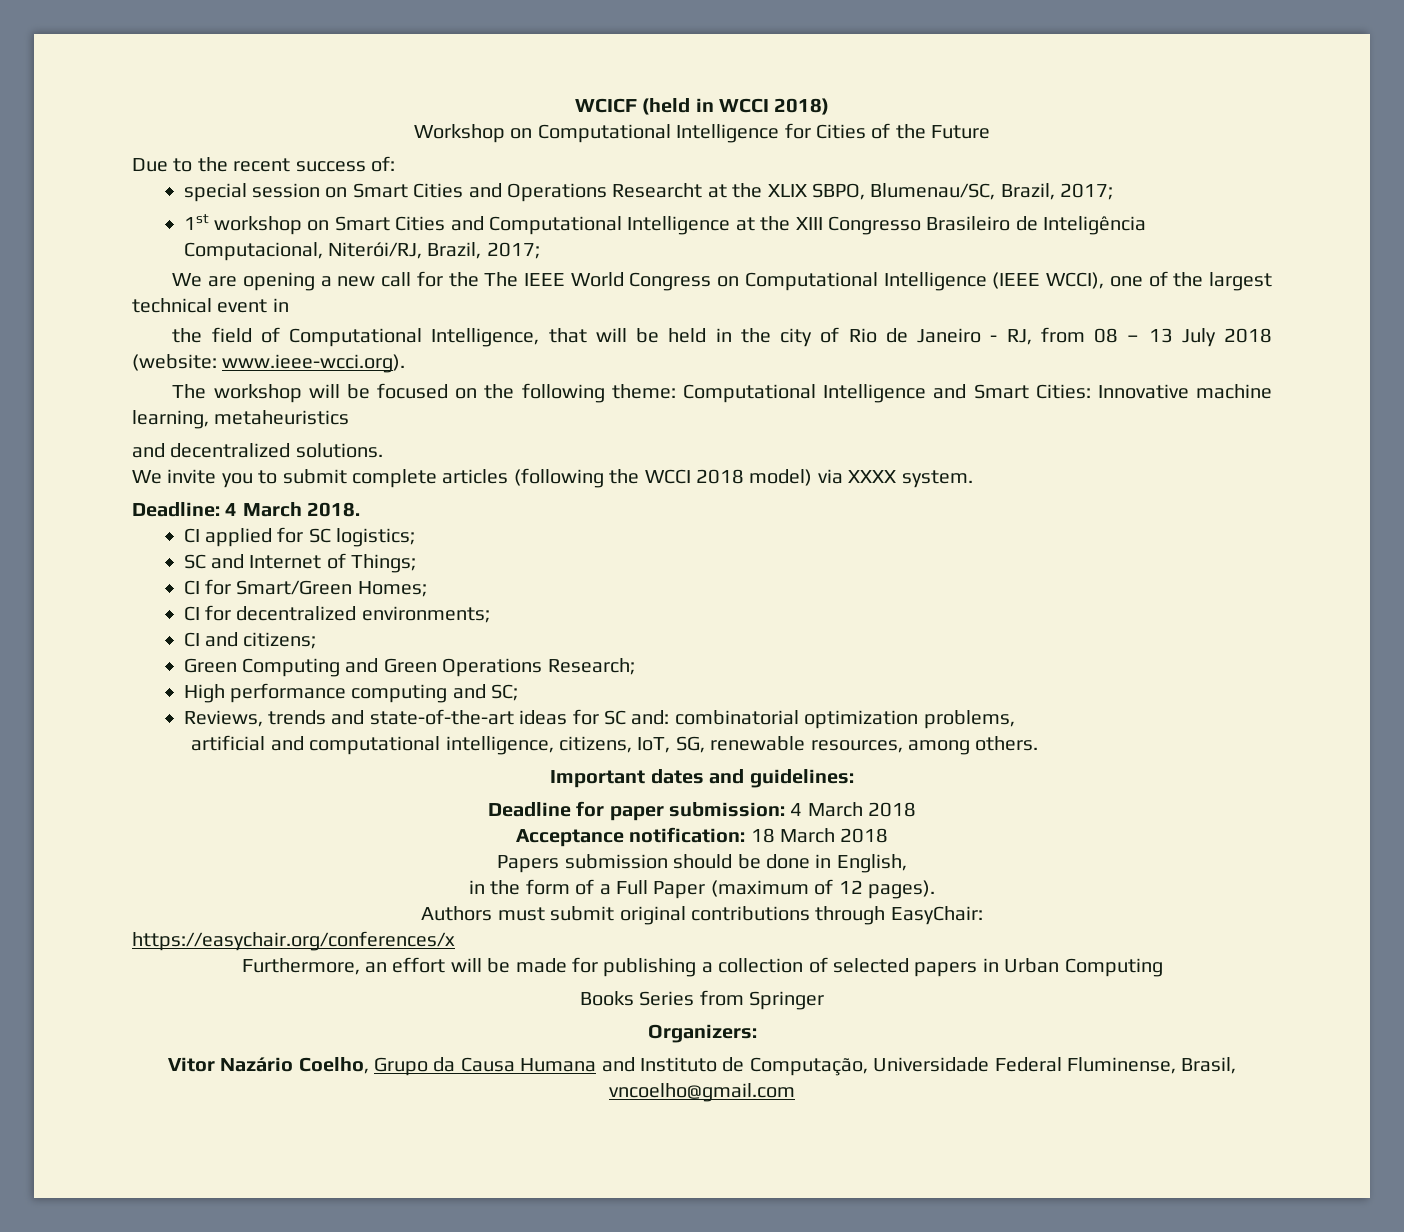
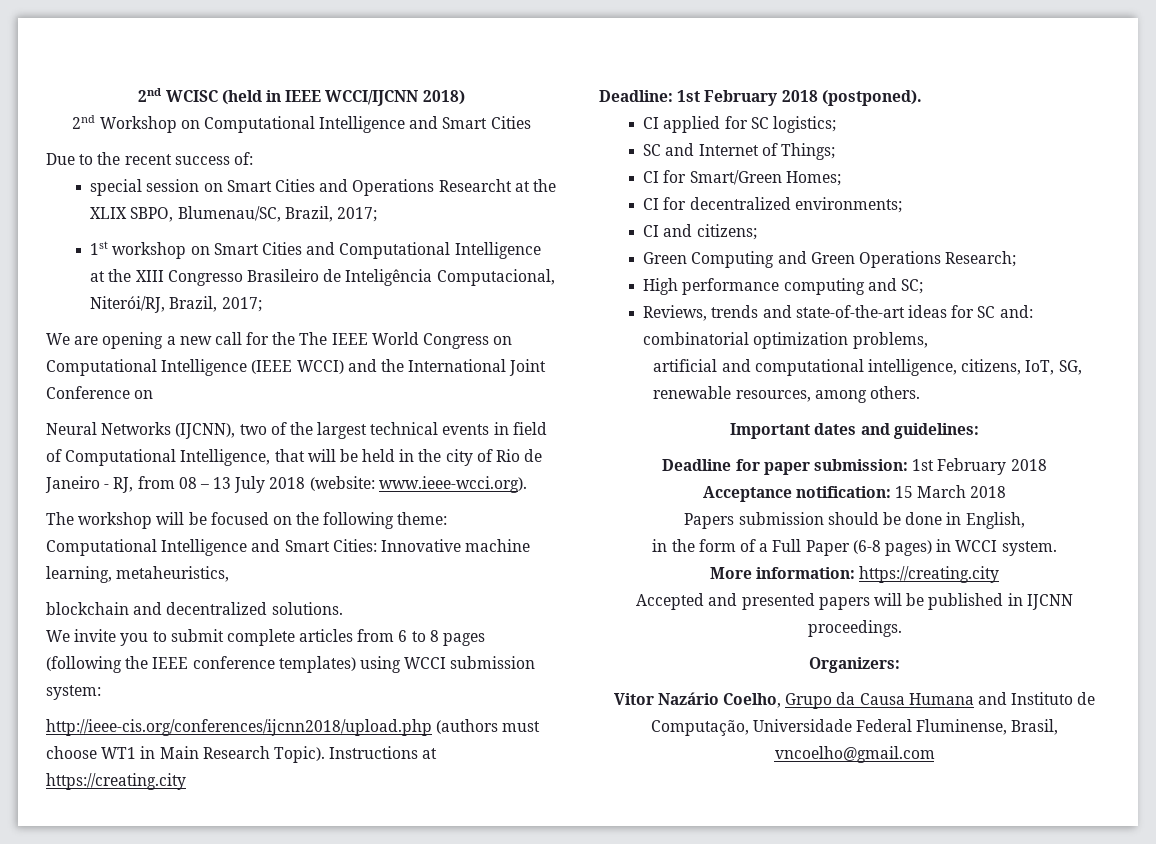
- WCICF (held in WCCI 2018)
+ 2nd WCISC (held in IEEE WCCI/IJCNN 2018)
- Workshop on Computational Intelligence for Cities of the Future
+ 2nd Workshop on Computational Intelligence and Smart Cities
- We are opening a new call for the The IEEE World Congress on Computational Intelligence (IEEE WCCI), one of the largest technical event in
- the field of Computational Intelligence, that will be held in the city of Rio de Janeiro - RJ, from 08 – 13 July 2018 (website: www.ieee-wcci.org).
+ We are opening a new call for the The IEEE World Congress on Computational Intelligence (IEEE WCCI) and the International Joint Conference on
+ Neural Networks (IJCNN), two of the largest technical events in field of Computational Intelligence, that will be held in the city of Rio de Janeiro - RJ, from 08 – 13 July 2018 (website: www.ieee-wcci.org).
- The workshop will be focused on the following theme: Computational Intelligence and Smart Cities: Innovative machine learning, metaheuristics
- and decentralized solutions.
+ The workshop will be focused on the following theme: Computational Intelligence and Smart Cities: Innovative machine learning, metaheuristics,
+ blockchain and decentralized solutions.
- We invite you to submit complete articles (following the WCCI 2018 model) via XXXX system.
- Deadline: 4 March 2018.
+ We invite you to submit complete articles from 6 to 8 pages (following the IEEE conference templates) using WCCI submission system:
+ http://ieee-cis.org/conferences/ijcnn2018/upload.php (authors must choose WT1 in Main Research Topic). Instructions at https://creating.city
+ Deadline: 1st February 2018 (postponed).
- Deadline for paper submission: 4 March 2018
+ Deadline for paper submission: 1st February 2018
- Acceptance notification: 18 March 2018
+ Acceptance notification: 15 March 2018
- in the form of a Full Paper (maximum of 12 pages).
- Authors must submit original contributions through EasyChair:
- https://easychair.org/conferences/x
- Furthermore, an effort will be made for publishing a collection of selected papers in Urban Computing
- Books Series from Springer
+ in the form of a Full Paper (6-8 pages) in WCCI system.
+ More information: https://creating.city
+ Accepted and presented papers will be published in IJCNN proceedings.

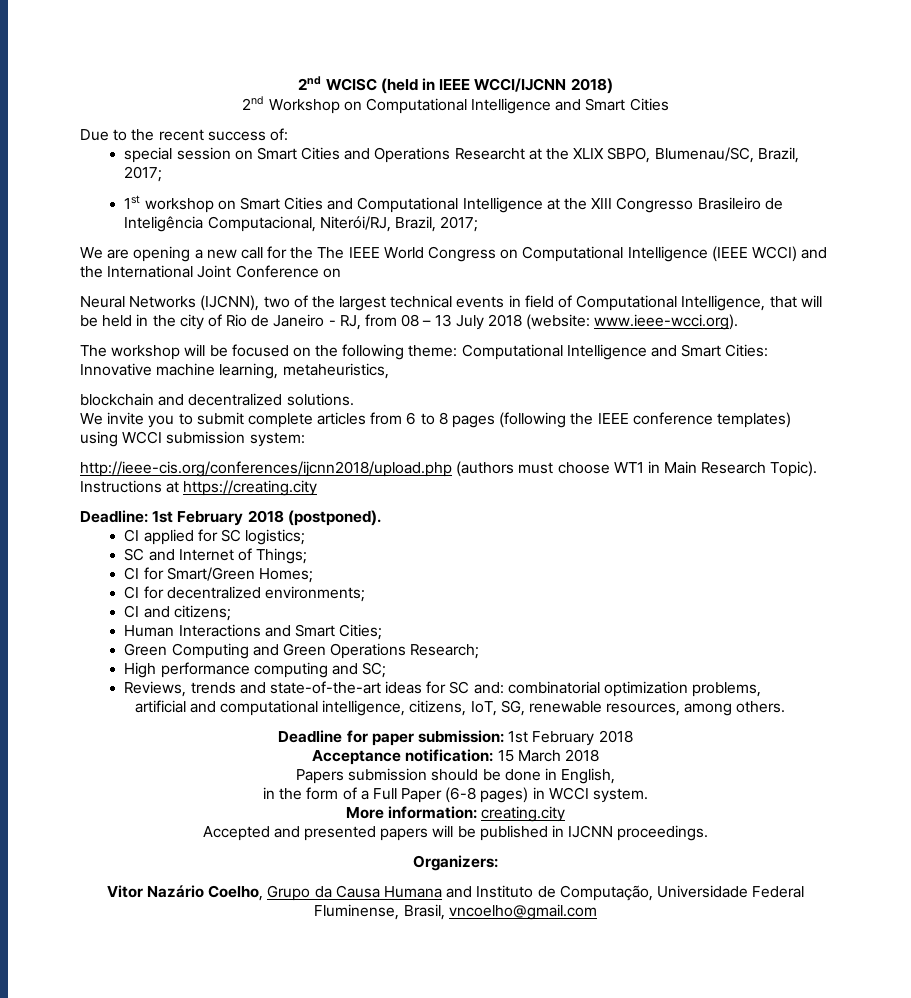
+ Human Interactions and Smart Cities;
- Important dates and guidelines:
- More information: https://creating.city
+ More information: creating.city

